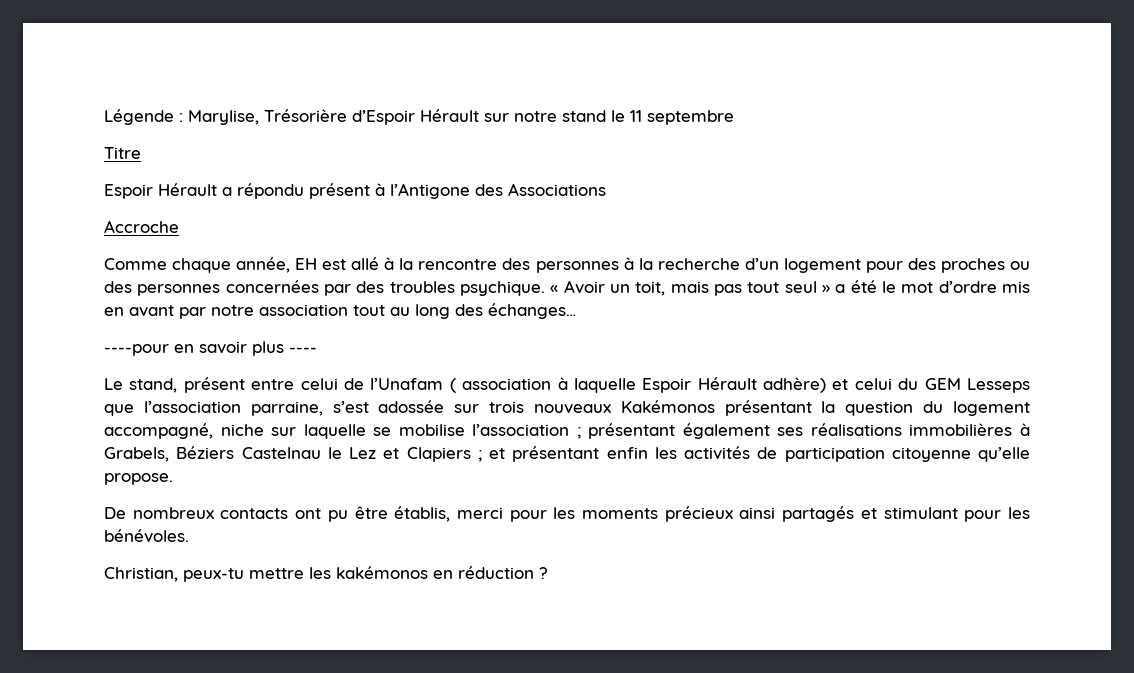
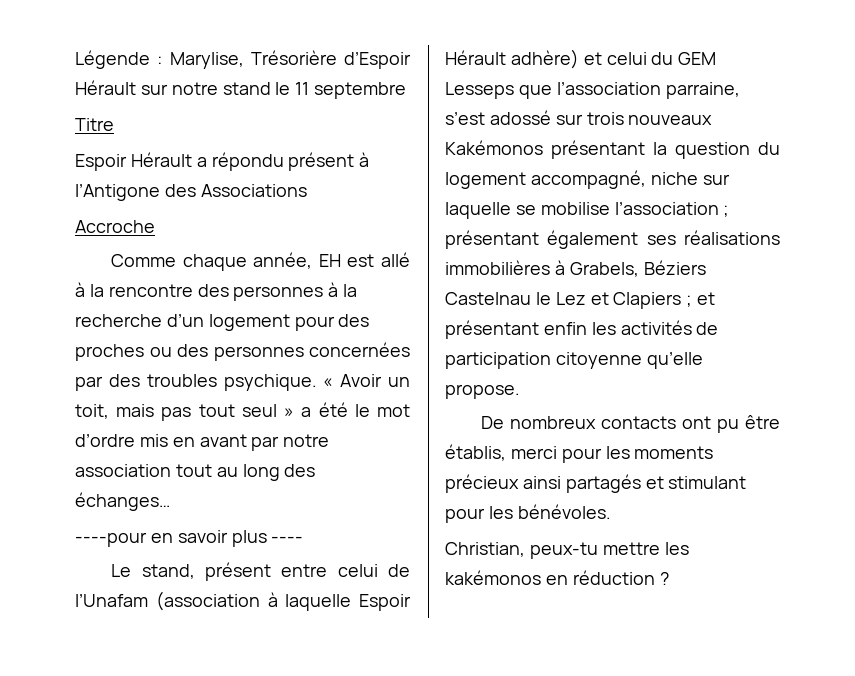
- Le stand, présent entre celui de l’Unafam ( association à laquelle Espoir Hérault adhère) et celui du GEM Lesseps que l’association parraine, s’est adossée sur trois nouveaux Kakémonos présentant la question du logement accompagné, niche sur laquelle se mobilise l’association ;
+ Le stand, présent entre celui de l’Unafam (association à laquelle Espoir Hérault adhère) et celui du GEM Lesseps que l’association parraine, s’est adossé sur trois nouveaux Kakémonos présentant la question du logement accompagné, niche sur laquelle se mobilise l’association ;

